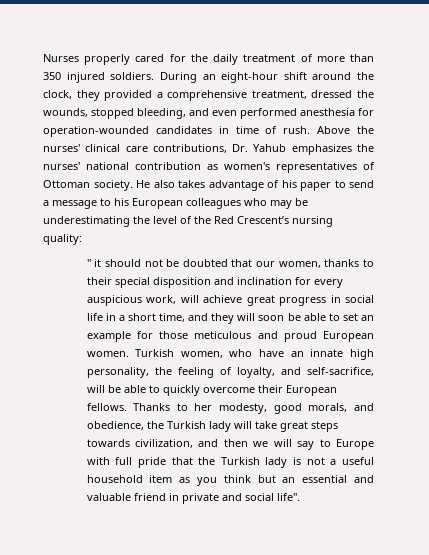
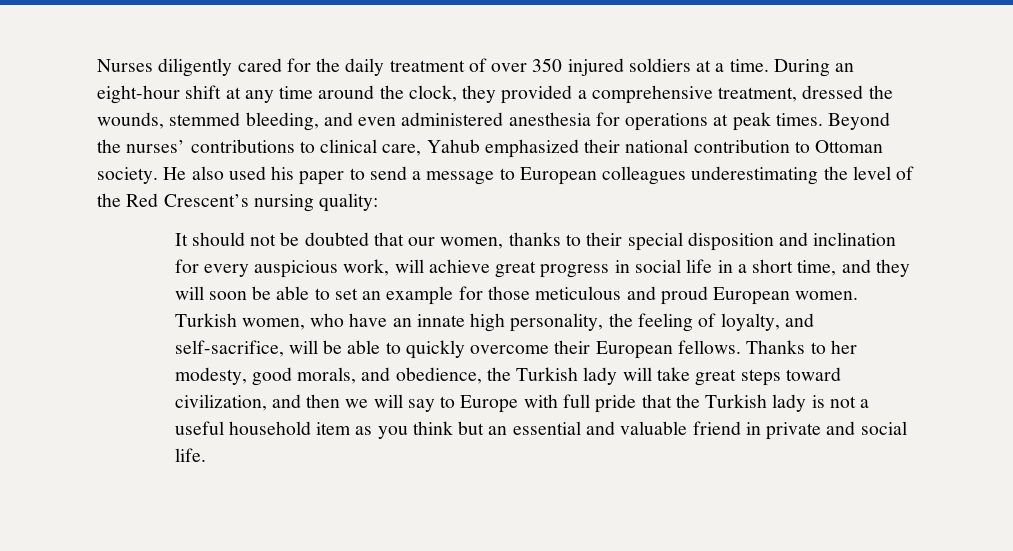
- Nurses properly cared for the daily treatment of more than 350 injured soldiers.
+ Nurses diligently cared for the daily treatment of over 350 injured soldiers at a time.
- During an eight-hour shift around the clock, they provided a comprehensive treatment, dressed the wounds, stopped bleeding, and even performed anesthesia for operation-wounded candidates in time of rush. Above the nurses' clinical care contributions, Dr. Yahub emphasizes the nurses' national contribution as women's representatives of Ottoman society.
+ During an eight-hour shift at any time around the clock, they provided a comprehensive treatment, dressed the wounds, stemmed bleeding, and even administered anesthesia for operations at peak times. Beyond the nurses’ contributions to clinical care, Yahub emphasized their national contribution to Ottoman society.
- He also takes advantage of his paper to send a message to his European colleagues who may be underestimating the level of the Red Crescent’s nursing quality:
+ He also used his paper to send a message to European colleagues underestimating the level of the Red Crescent’s nursing quality:
- " it should not be doubted that our women, thanks to their special disposition and inclination for every auspicious work, will achieve great progress in social life in a short time, and they will soon be able to set an example for those meticulous and proud European women.
+ It should not be doubted that our women, thanks to their special disposition and inclination for every auspicious work, will achieve great progress in social life in a short time, and they will soon be able to set an example for those meticulous and proud European women.
- Thanks to her modesty, good morals, and obedience, the Turkish lady will take great steps towards civilization, and then we will say to Europe with full pride that the Turkish lady is not a useful household item as you think but an essential and valuable friend in private and social life".
+ Thanks to her modesty, good morals, and obedience, the Turkish lady will take great steps toward civilization, and then we will say to Europe with full pride that the Turkish lady is not a useful household item as you think but an essential and valuable friend in private and social life.

